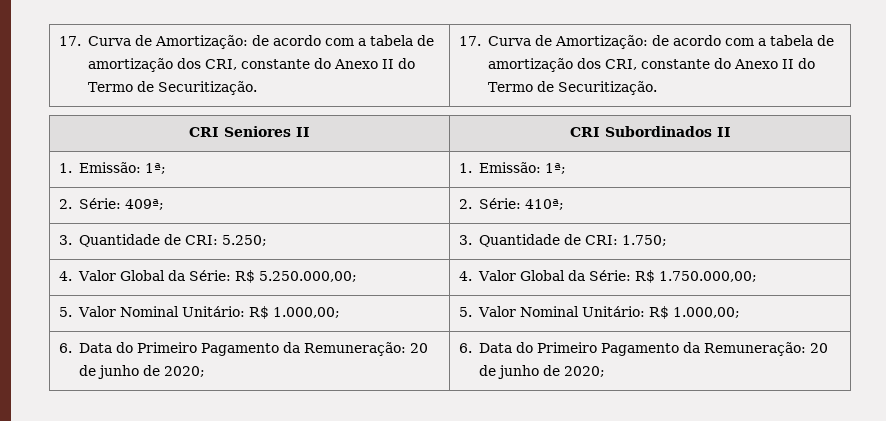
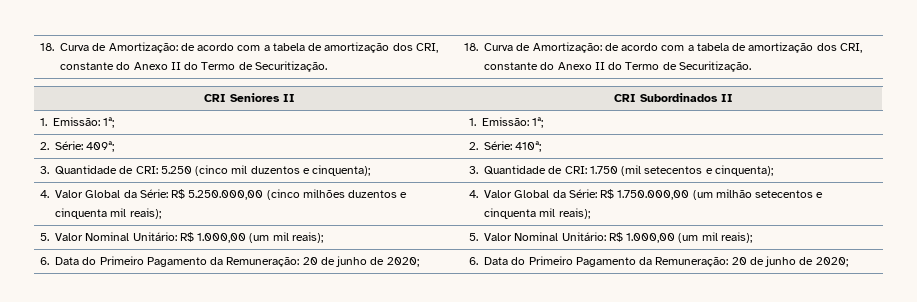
- 17. Curva de Amortização: de acordo com a tabela de amortização dos CRI, constante do Anexo II do Termo de Securitização. | 17. Curva de Amortização: de acordo com a tabela de amortização dos CRI, constante do Anexo II do Termo de Securitização.
+ 18. Curva de Amortização: de acordo com a tabela de amortização dos CRI, constante do Anexo II do Termo de Securitização. | 18. Curva de Amortização: de acordo com a tabela de amortização dos CRI, constante do Anexo II do Termo de Securitização.
- 3. Quantidade de CRI: 5.250; | 3. Quantidade de CRI: 1.750;
- 4. Valor Global da Série: R$ 5.250.000,00; | 4. Valor Global da Série: R$ 1.750.000,00;
- 5. Valor Nominal Unitário: R$ 1.000,00; | 5. Valor Nominal Unitário: R$ 1.000,00;
+ 3. Quantidade de CRI: 5.250 (cinco mil duzentos e cinquenta); | 3. Quantidade de CRI: 1.750 (mil setecentos e cinquenta);
+ 4. Valor Global da Série: R$ 5.250.000,00 (cinco milhões duzentos e cinquenta mil reais); | 4. Valor Global da Série: R$ 1.750.000,00 (um milhão setecentos e cinquenta mil reais);
+ 5. Valor Nominal Unitário: R$ 1.000,00 (um mil reais); | 5. Valor Nominal Unitário: R$ 1.000,00 (um mil reais);

